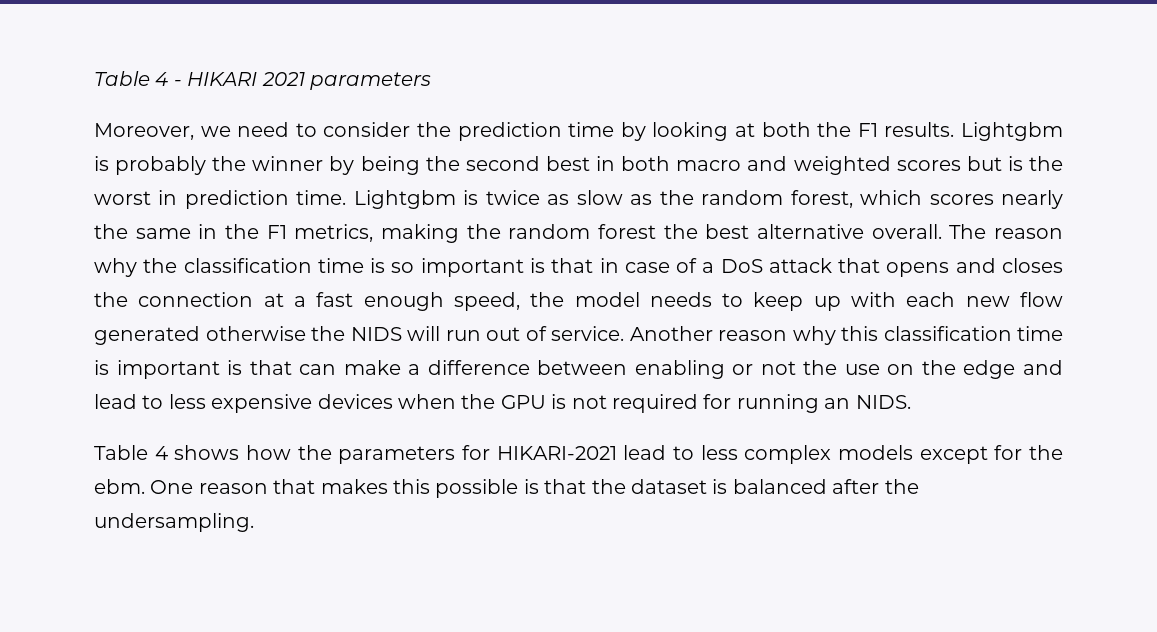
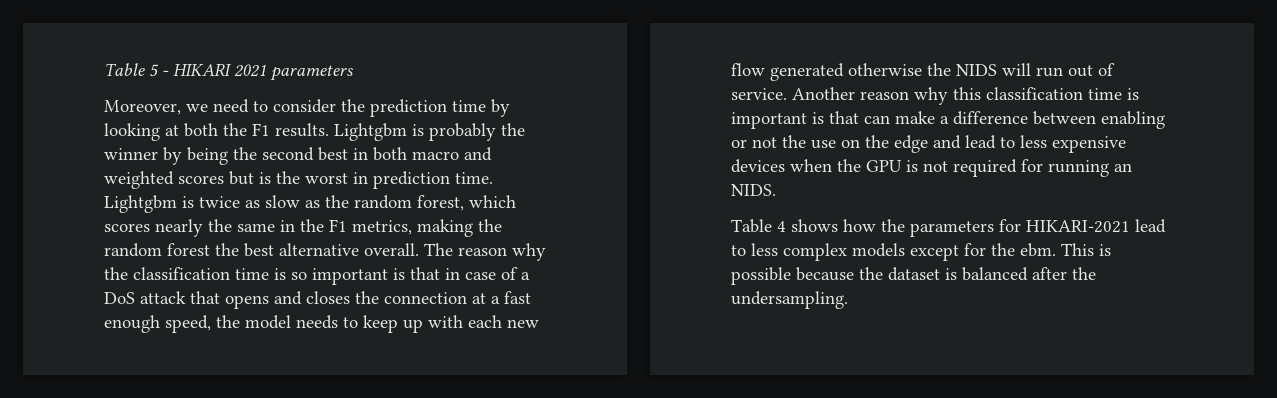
- Table 4 - HIKARI 2021 parameters
+ Table 5 - HIKARI 2021 parameters
- One reason that makes this possible is that the dataset is balanced after the undersampling.
+ This is possible because the dataset is balanced after the undersampling.

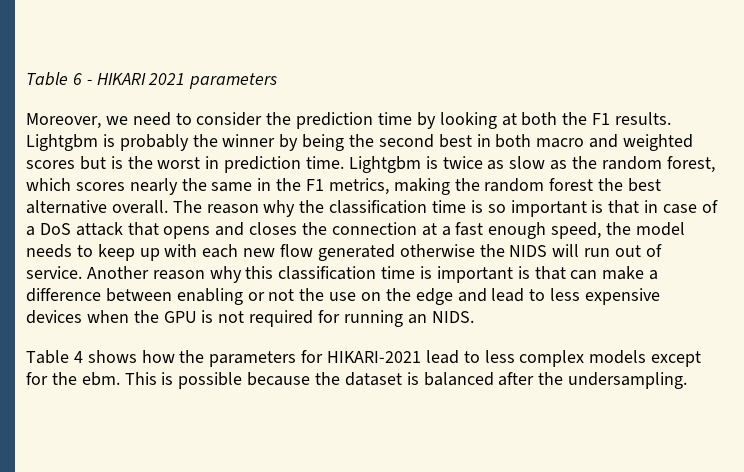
- Table 5 - HIKARI 2021 parameters
+ Table 6 - HIKARI 2021 parameters

